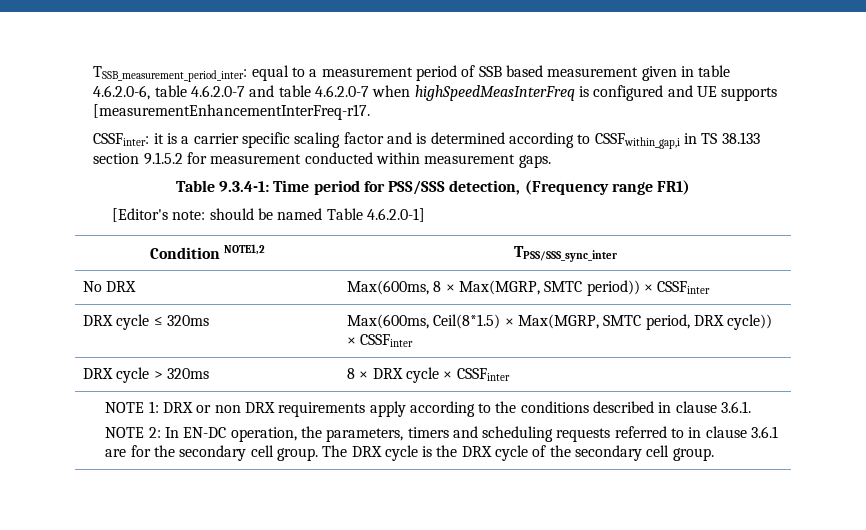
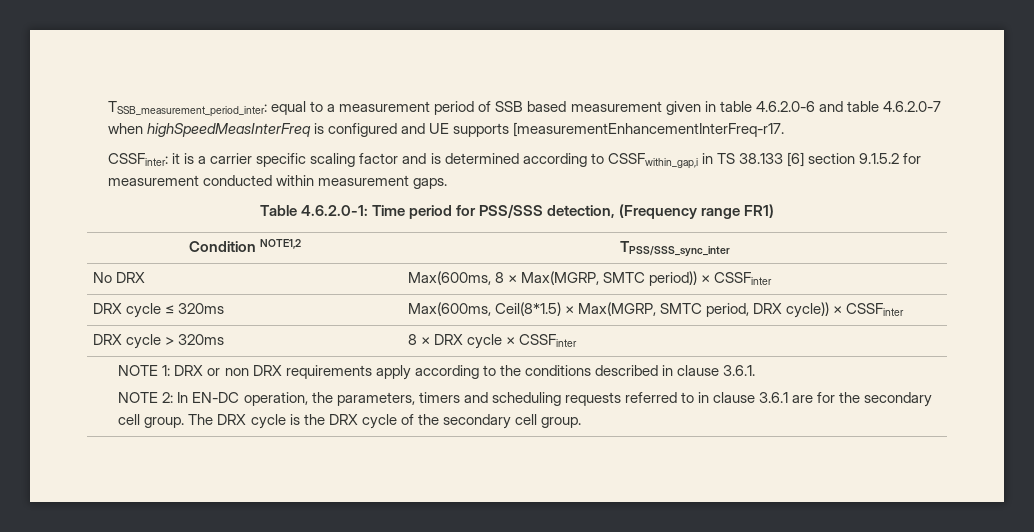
- TSSB_measurement_period_inter: equal to a measurement period of SSB based measurement given in table 4.6.2.0-6, table 4.6.2.0-7 and table 4.6.2.0-7 when highSpeedMeasInterFreq is configured and UE supports [measurementEnhancementInterFreq-r17.
+ TSSB_measurement_period_inter: equal to a measurement period of SSB based measurement given in table 4.6.2.0-6 and table 4.6.2.0-7 when highSpeedMeasInterFreq is configured and UE supports [measurementEnhancementInterFreq-r17.
- CSSFinter: it is a carrier specific scaling factor and is determined according to CSSFwithin_gap,i in TS 38.133 section 9.1.5.2 for measurement conducted within measurement gaps.
+ CSSFinter: it is a carrier specific scaling factor and is determined according to CSSFwithin_gap,i in TS 38.133 [6] section 9.1.5.2 for measurement conducted within measurement gaps.
- Table 9.3.4-1: Time period for PSS/SSS detection, (Frequency range FR1)
+ Table 4.6.2.0-1: Time period for PSS/SSS detection, (Frequency range FR1)
- [Editor's note: should be named Table 4.6.2.0-1]

